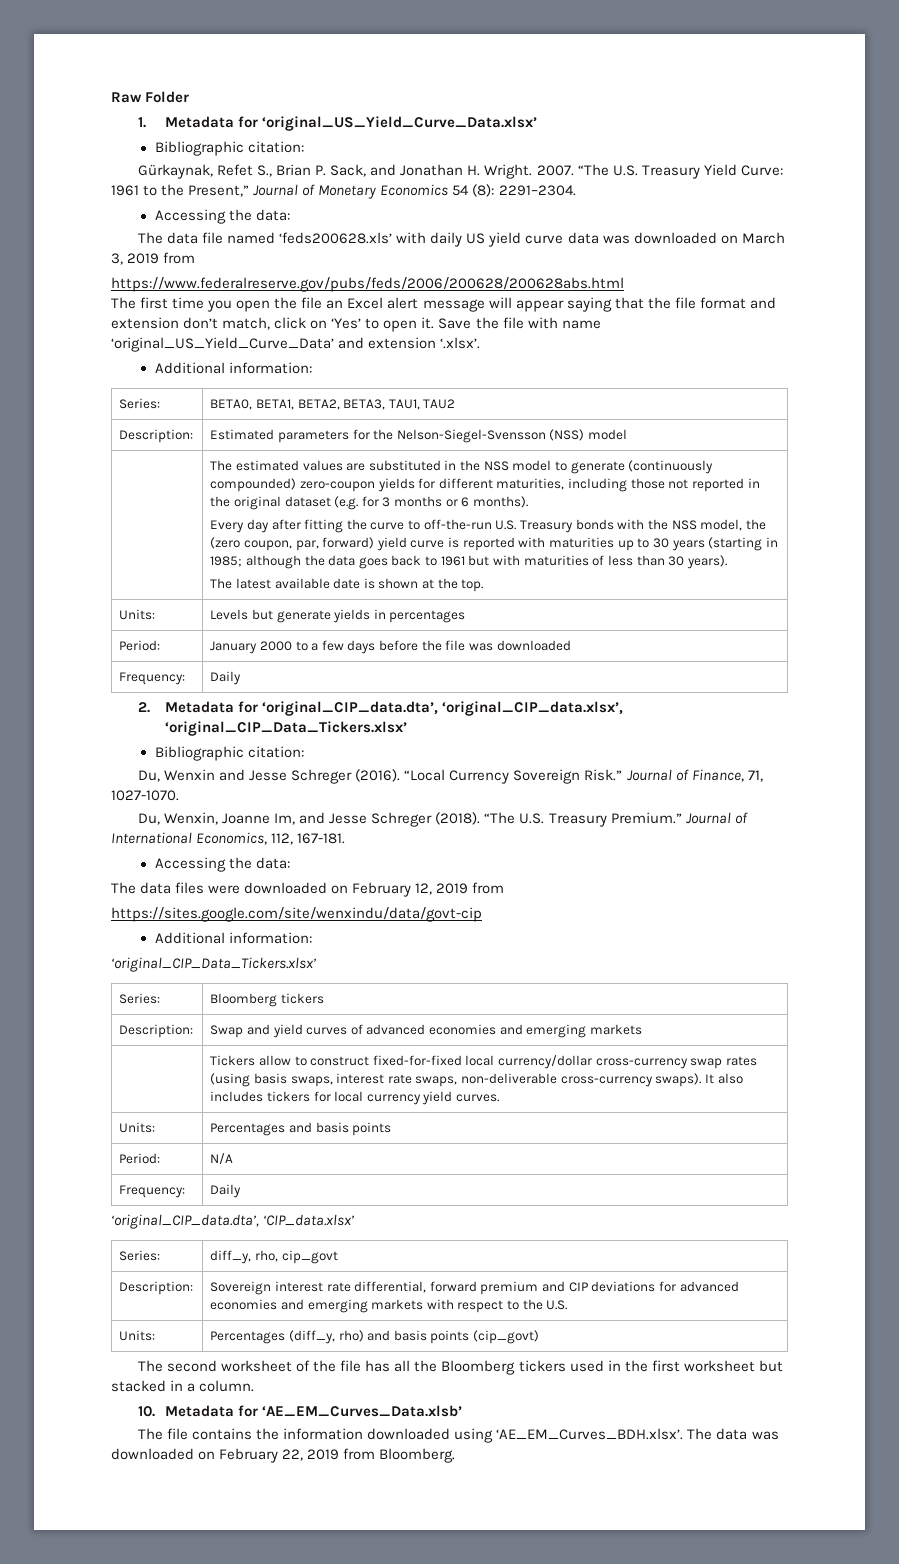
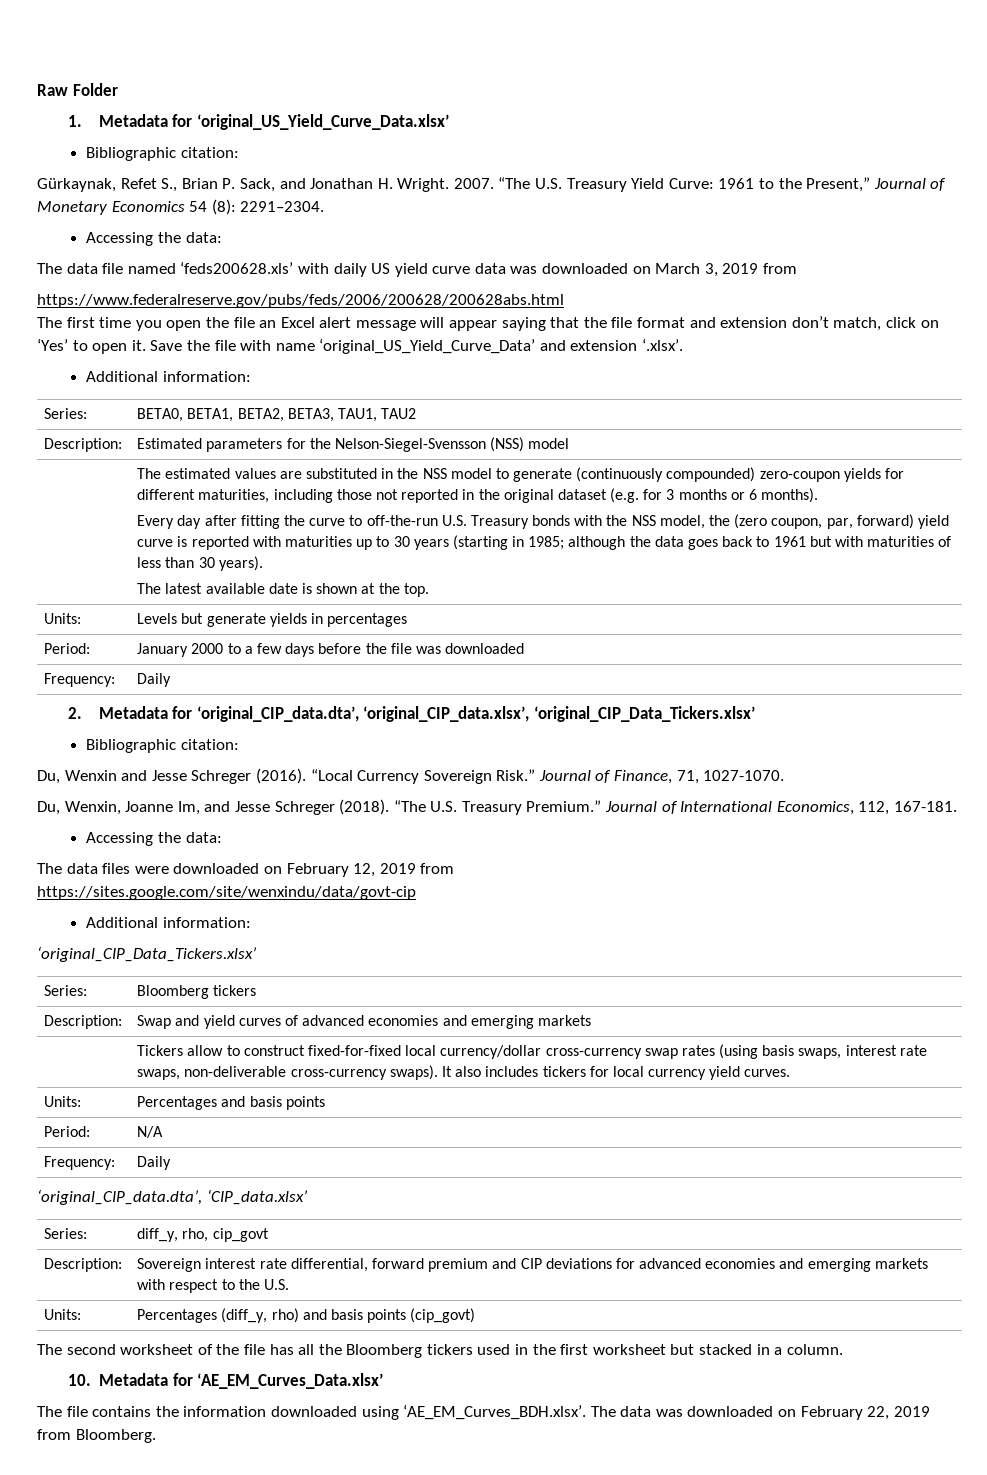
- 10. Metadata for ‘AE_EM_Curves_Data.xlsb’
+ 10. Metadata for ‘AE_EM_Curves_Data.xlsx’

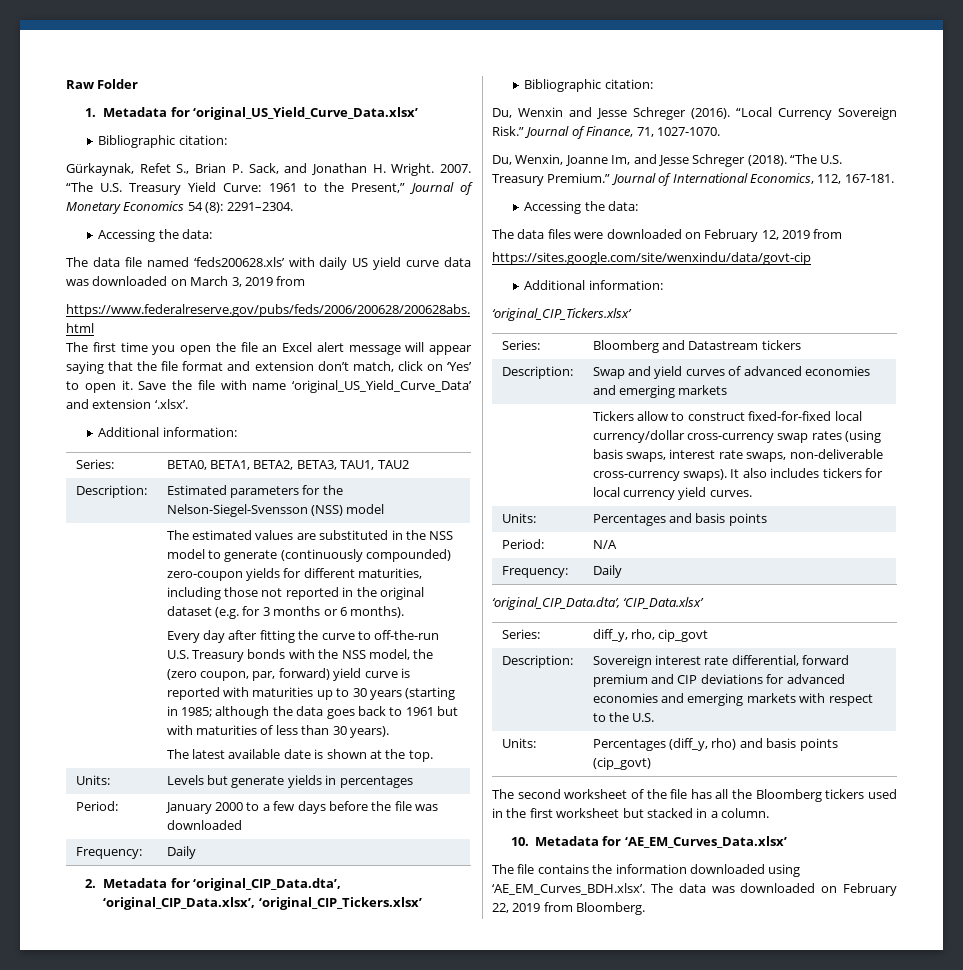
- 2. Metadata for ‘original_CIP_data.dta’, ‘original_CIP_data.xlsx’, ‘original_CIP_Data_Tickers.xlsx’
+ 2. Metadata for ‘original_CIP_Data.dta’, ‘original_CIP_Data.xlsx’, ‘original_CIP_Tickers.xlsx’
  https://sites.google.com/site/wenxindu/data/govt-cip
  Additional information:
- ‘original_CIP_Data_Tickers.xlsx’
+ ‘original_CIP_Tickers.xlsx’
- Series: | Bloomberg tickers
+ Series: | Bloomberg and Datastream tickers
- ‘original_CIP_data.dta’, ‘CIP_data.xlsx’
+ ‘original_CIP_Data.dta’, ‘CIP_Data.xlsx’

